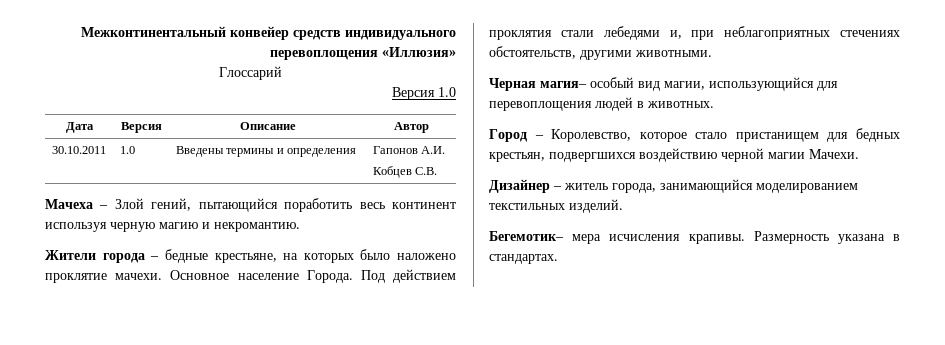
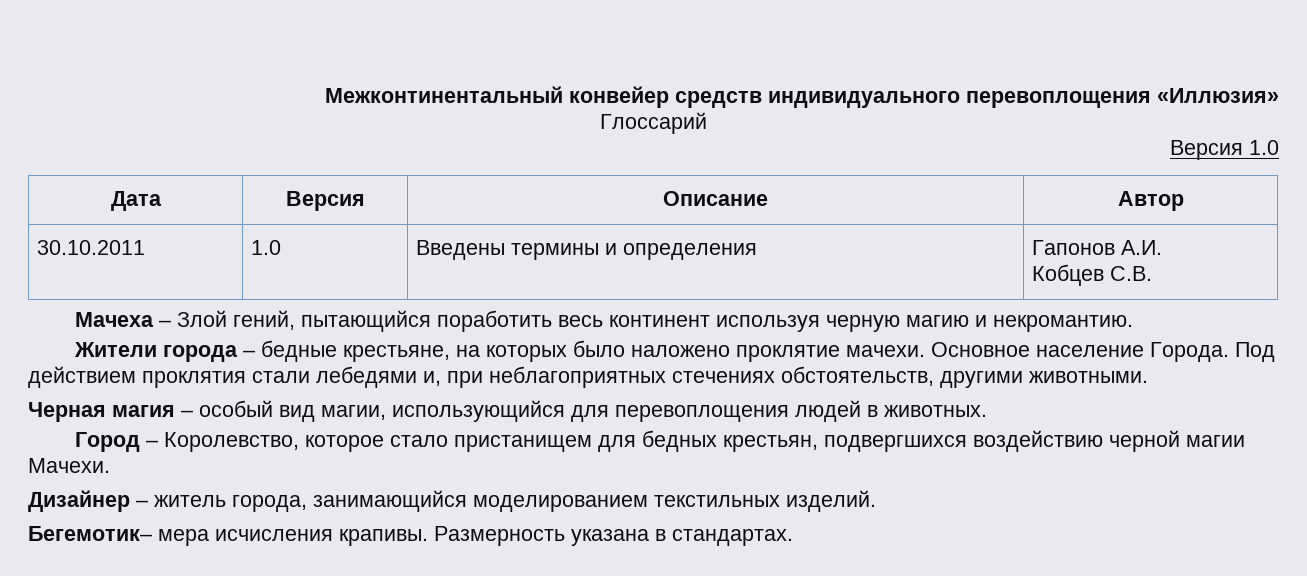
- Черная магия– особый вид магии, использующийся для перевоплощения людей в животных.
+ Черная магия – особый вид магии, использующийся для перевоплощения людей в животных.

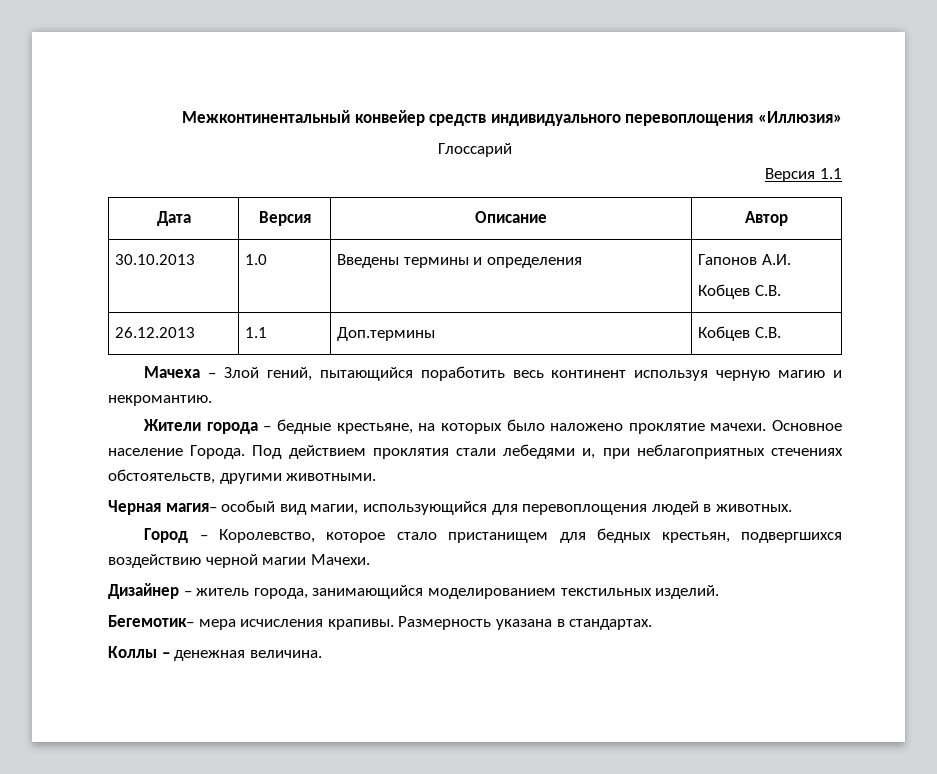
- Версия 1.0
+ Версия 1.1
- 30.10.2011 | 1.0 | Введены термины и определения | Гапонов А.И.
+ 30.10.2013 | 1.0 | Введены термины и определения | Гапонов А.И.
+ 26.12.2013 | 1.1 | Доп.термины | Кобцев С.В.
- Черная магия – особый вид магии, использующийся для перевоплощения людей в животных.
+ Черная магия– особый вид магии, использующийся для перевоплощения людей в животных.
+ Коллы – денежная величина.

